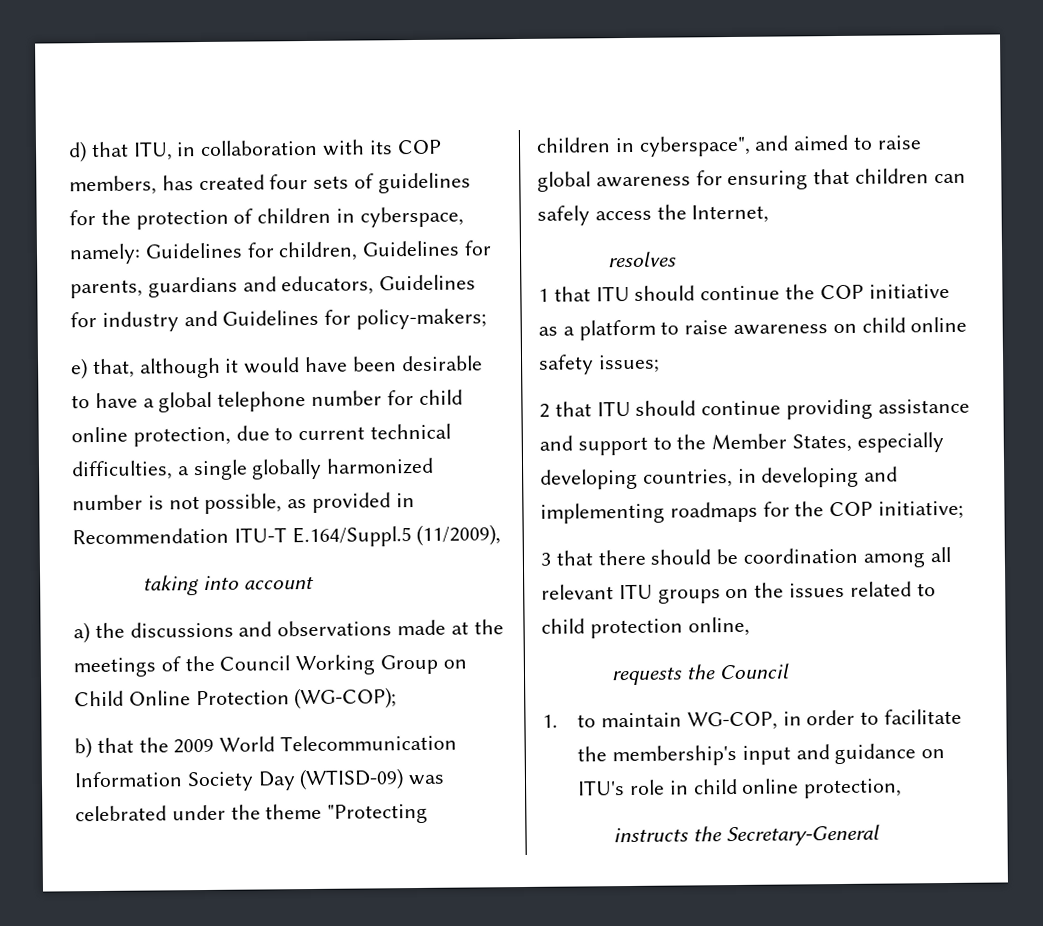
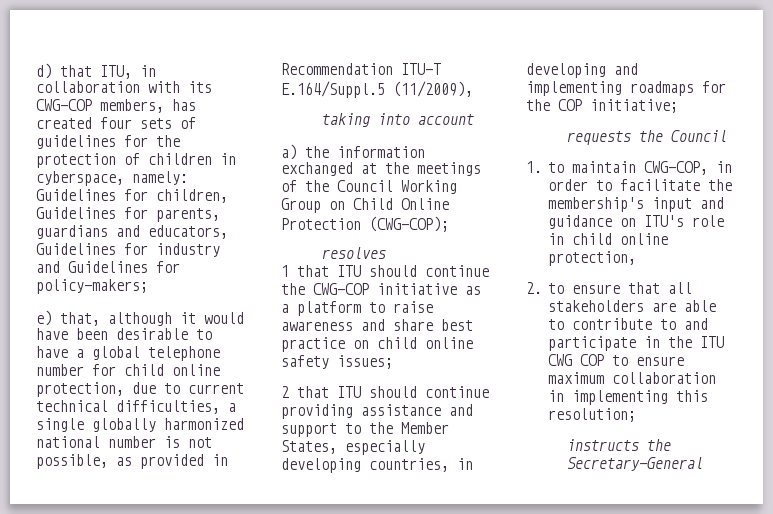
- d) that ITU, in collaboration with its COP members, has created four sets of guidelines for the protection of children in cyberspace, namely: Guidelines for children, Guidelines for parents, guardians and educators, Guidelines for industry and Guidelines for policy-makers;
+ d) that ITU, in collaboration with its CWG-COP members, has created four sets of guidelines for the protection of children in cyberspace, namely: Guidelines for children, Guidelines for parents, guardians and educators, Guidelines for industry and Guidelines for policy-makers;
- e) that, although it would have been desirable to have a global telephone number for child online protection, due to current technical difficulties, a single globally harmonized number is not possible, as provided in Recommendation ITU-T E.164/Suppl.5 (11/2009),
+ e) that, although it would have been desirable to have a global telephone number for child online protection, due to current technical difficulties, a single globally harmonized national number is not possible, as provided in Recommendation ITU-T E.164/Suppl.5 (11/2009),
- a) the discussions and observations made at the meetings of the Council Working Group on Child Online Protection (WG-COP);
- b) that the 2009 World Telecommunication Information Society Day (WTISD-09) was celebrated under the theme "Protecting children in cyberspace", and aimed to raise global awareness for ensuring that children can safely access the Internet,
+ a) the information exchanged at the meetings of the Council Working Group on Child Online Protection (CWG-COP);
- 1 that ITU should continue the COP initiative as a platform to raise awareness on child online safety issues;
+ 1 that ITU should continue the CWG-COP initiative as a platform to raise awareness and share best practice on child online safety issues;
- 3 that there should be coordination among all relevant ITU groups on the issues related to child protection online,
- 1. to maintain WG-COP, in order to facilitate the membership's input and guidance on ITU's role in child online protection,
+ 1. to maintain CWG-COP, in order to facilitate the membership's input and guidance on ITU's role in child online protection,
+ 2. to ensure that all stakeholders are able to contribute to and participate in the ITU CWG COP to ensure maximum collaboration in implementing this resolution;

